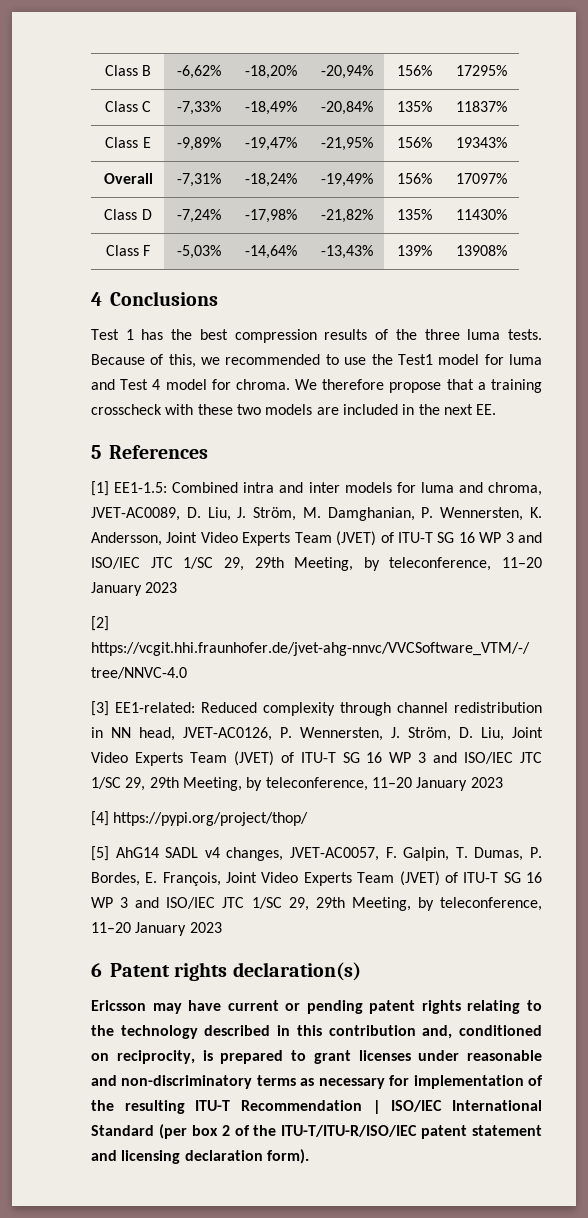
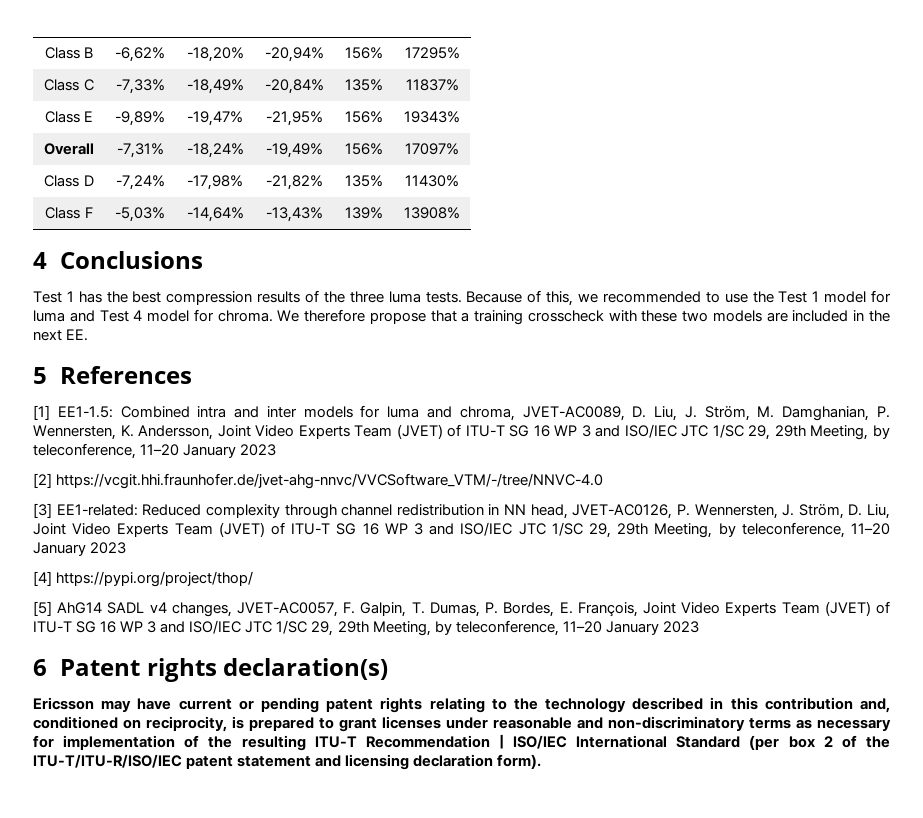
- Because of this, we recommended to use the Test1 model for luma and Test 4 model for chroma.
+ Because of this, we recommended to use the Test 1 model for luma and Test 4 model for chroma.

